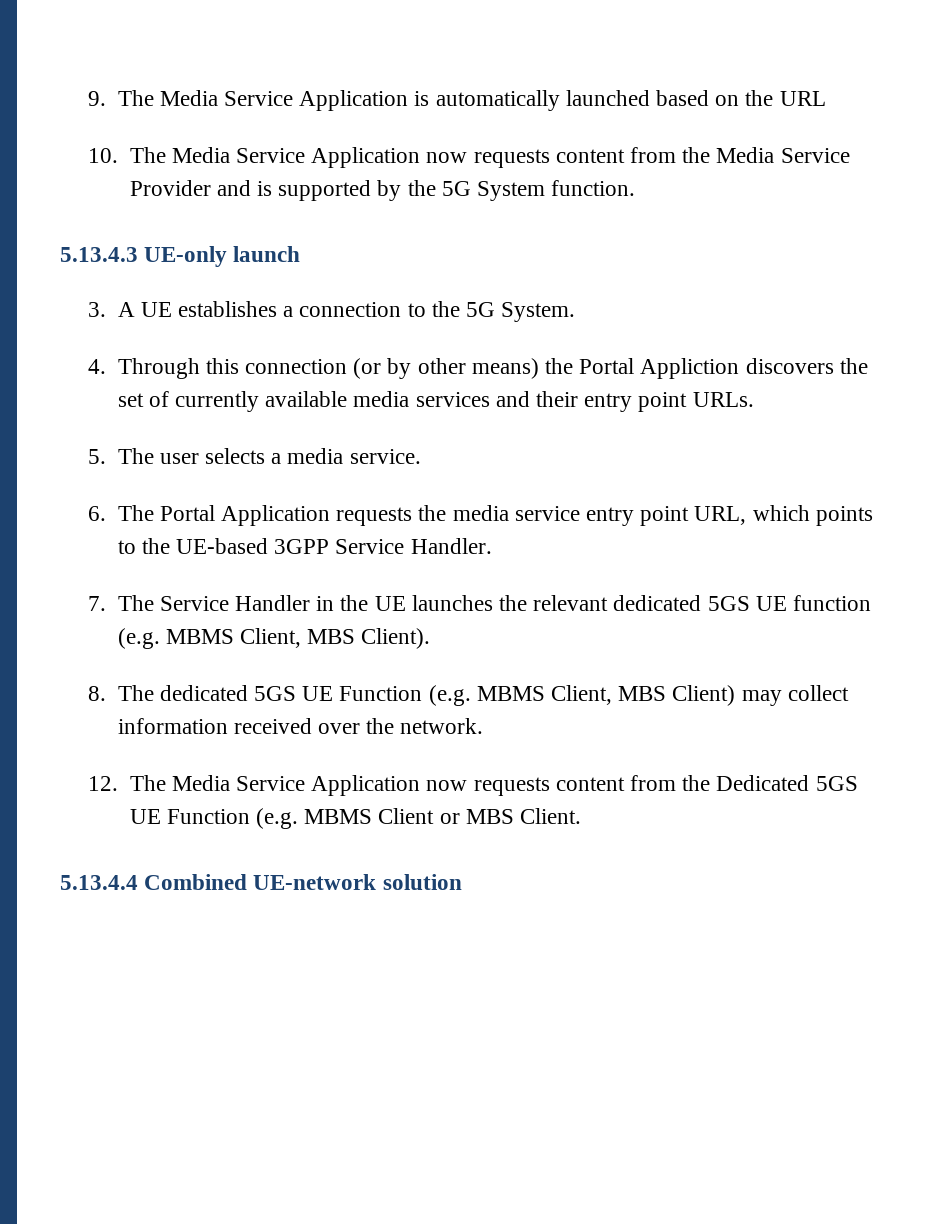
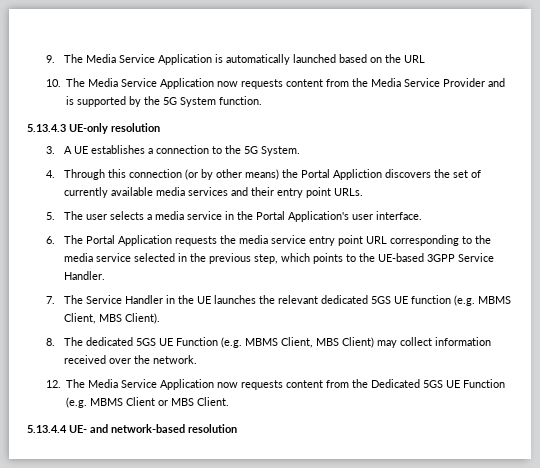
- 5.13.4.3 UE-only launch
+ 5.13.4.3 UE-only resolution
- 5. The user selects a media service.
+ 5. The user selects a media service in the Portal Application's user interface.
- 6. The Portal Application requests the media service entry point URL, which points to the UE-based 3GPP Service Handler.
+ 6. The Portal Application requests the media service entry point URL corresponding to the media service selected in the previous step, which points to the UE-based 3GPP Service Handler.
- 5.13.4.4 Combined UE-network solution
+ 5.13.4.4 UE- and network-based resolution

